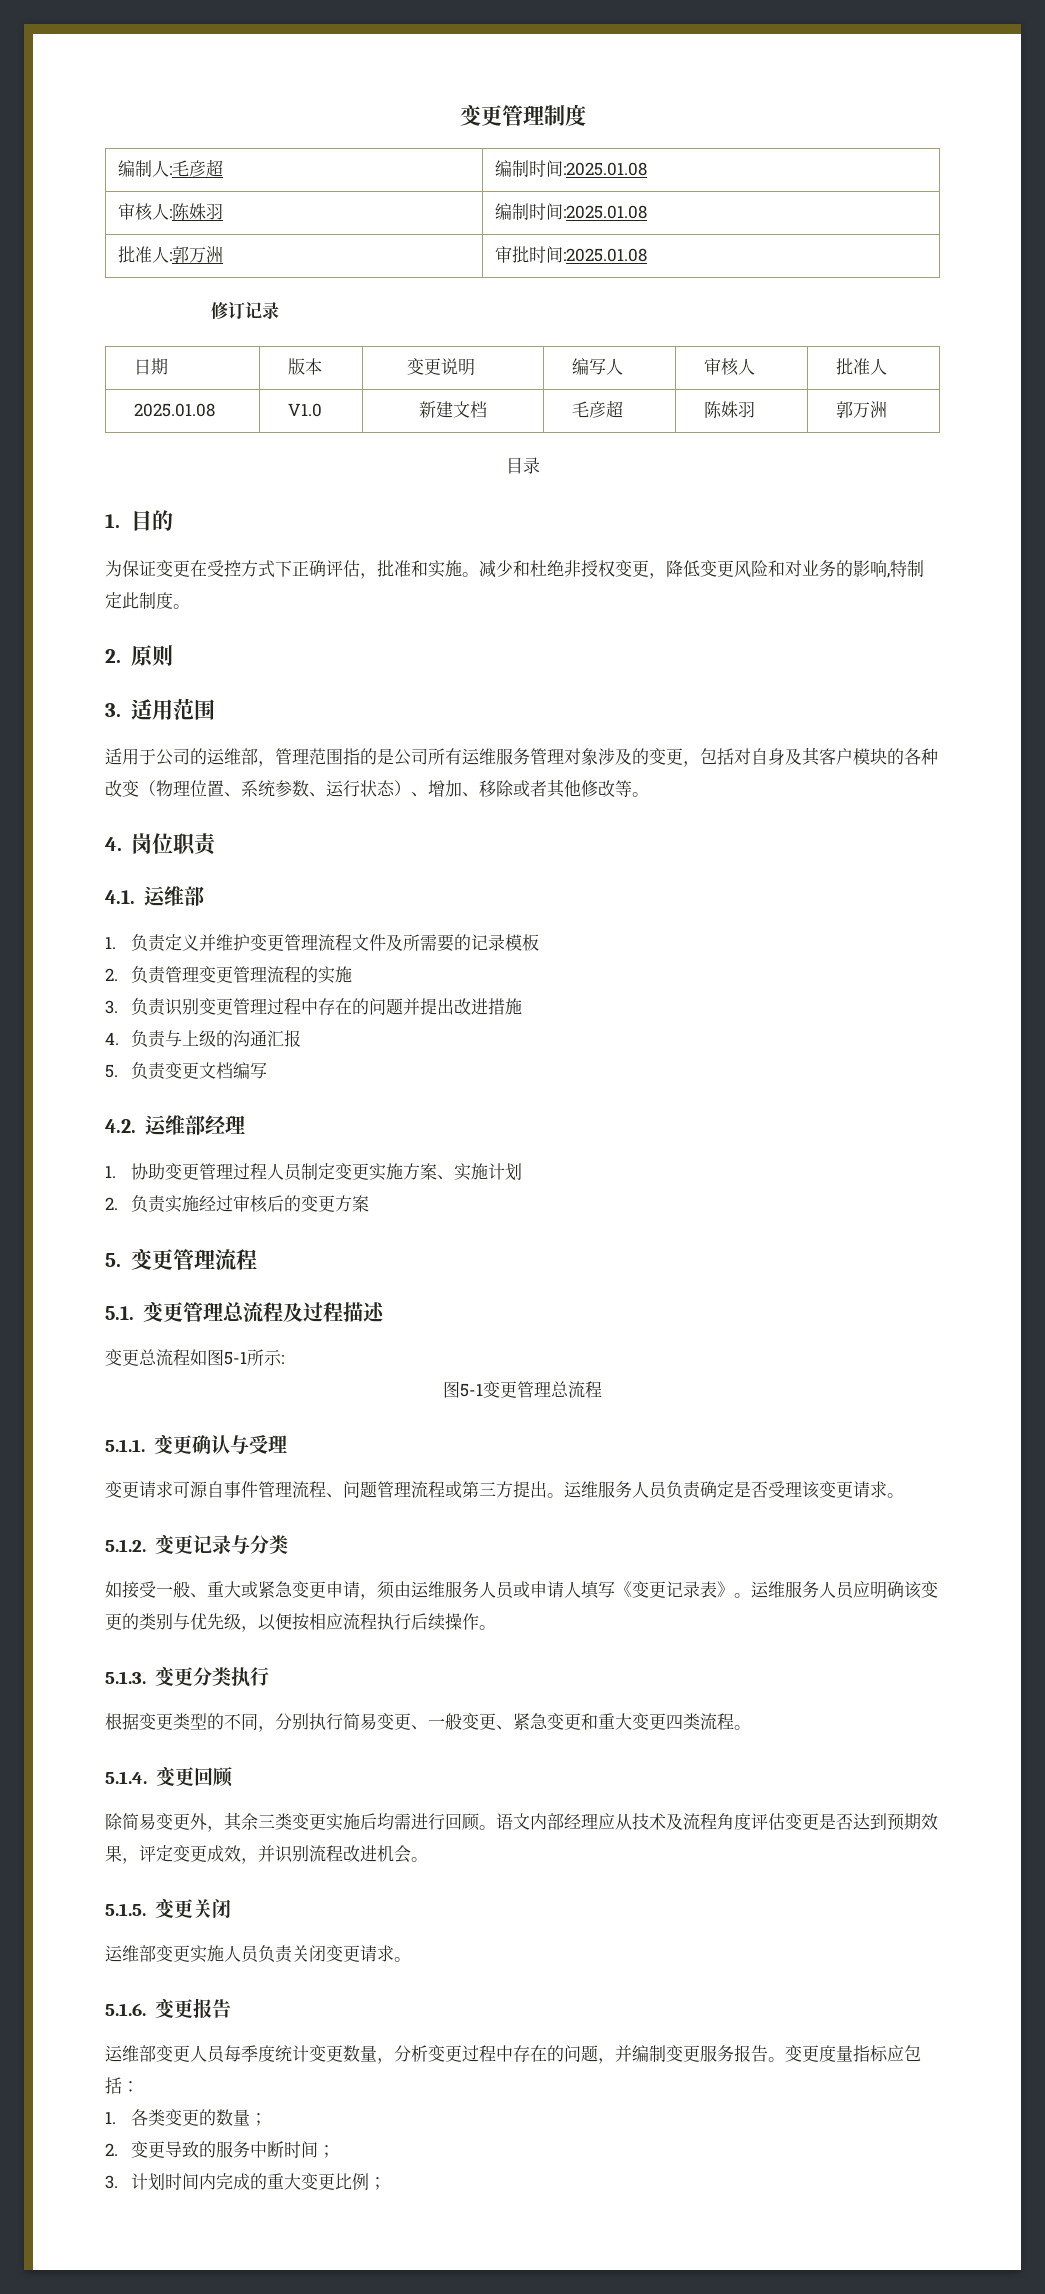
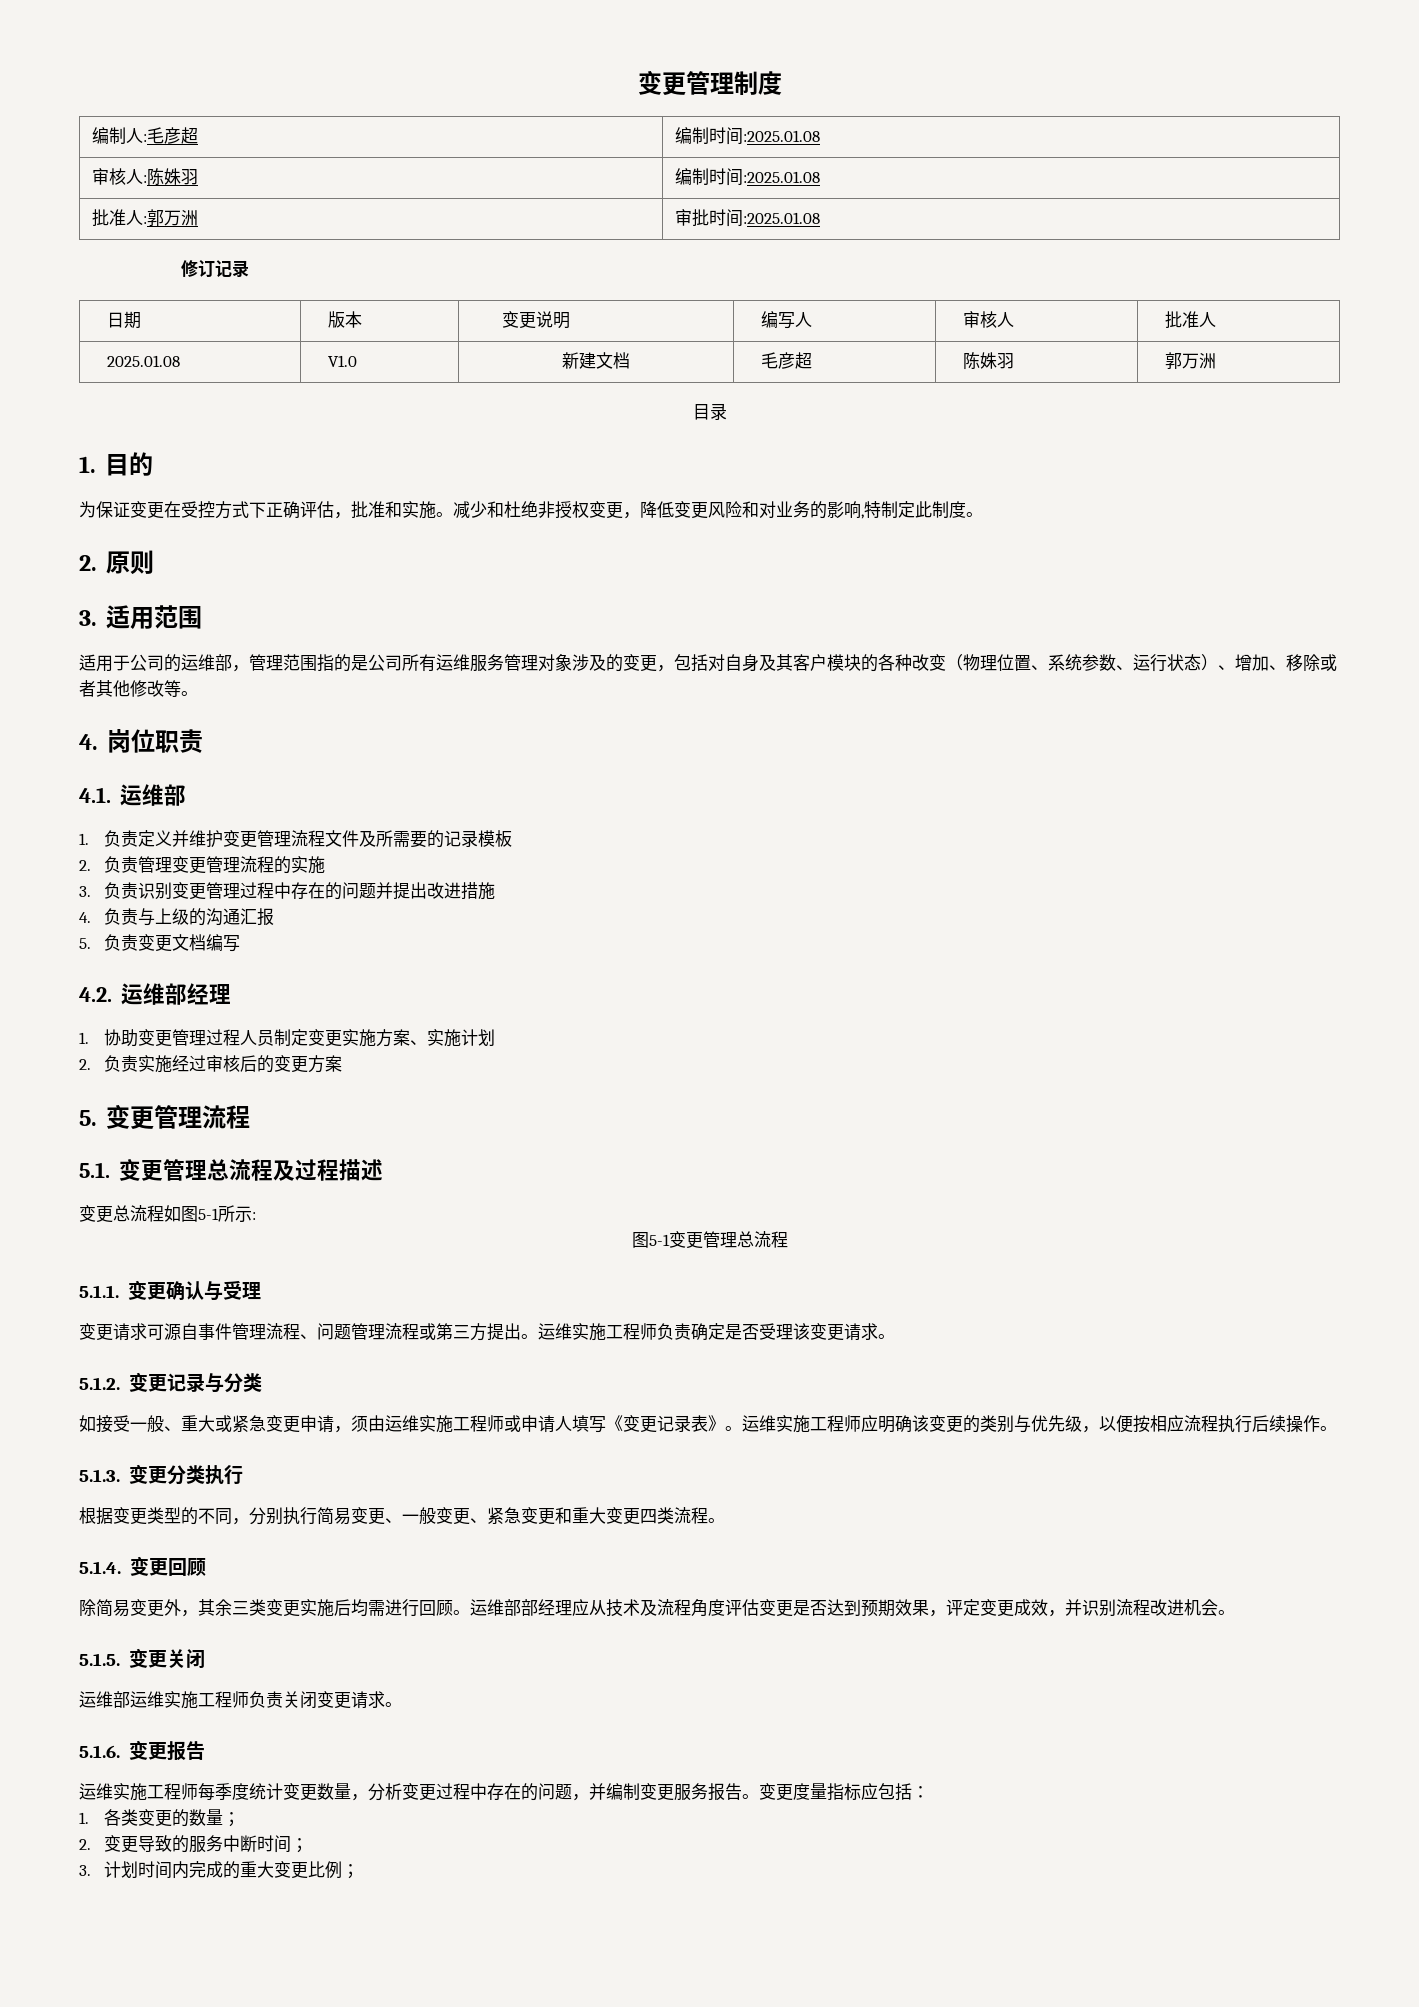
- 运维服务人员负责确定是否受理该变更请求。
+ 运维实施工程师负责确定是否受理该变更请求。
- 如接受一般、重大或紧急变更申请，须由运维服务人员或申请人填写《变更记录表》。
+ 如接受一般、重大或紧急变更申请，须由运维实施工程师或申请人填写《变更记录表》。
- 运维服务人员应明确该变更的类别与优先级，以便按相应流程执行后续操作。
+ 运维实施工程师应明确该变更的类别与优先级，以便按相应流程执行后续操作。
- 语文内部经理应从技术及流程角度评估变更是否达到预期效果，评定变更成效，并识别流程改进机会。
+ 运维部部经理应从技术及流程角度评估变更是否达到预期效果，评定变更成效，并识别流程改进机会。
- 运维部变更实施人员负责关闭变更请求。
+ 运维部运维实施工程师负责关闭变更请求。
- 运维部变更人员每季度统计变更数量，分析变更过程中存在的问题，并编制变更服务报告。
+ 运维实施工程师每季度统计变更数量，分析变更过程中存在的问题，并编制变更服务报告。

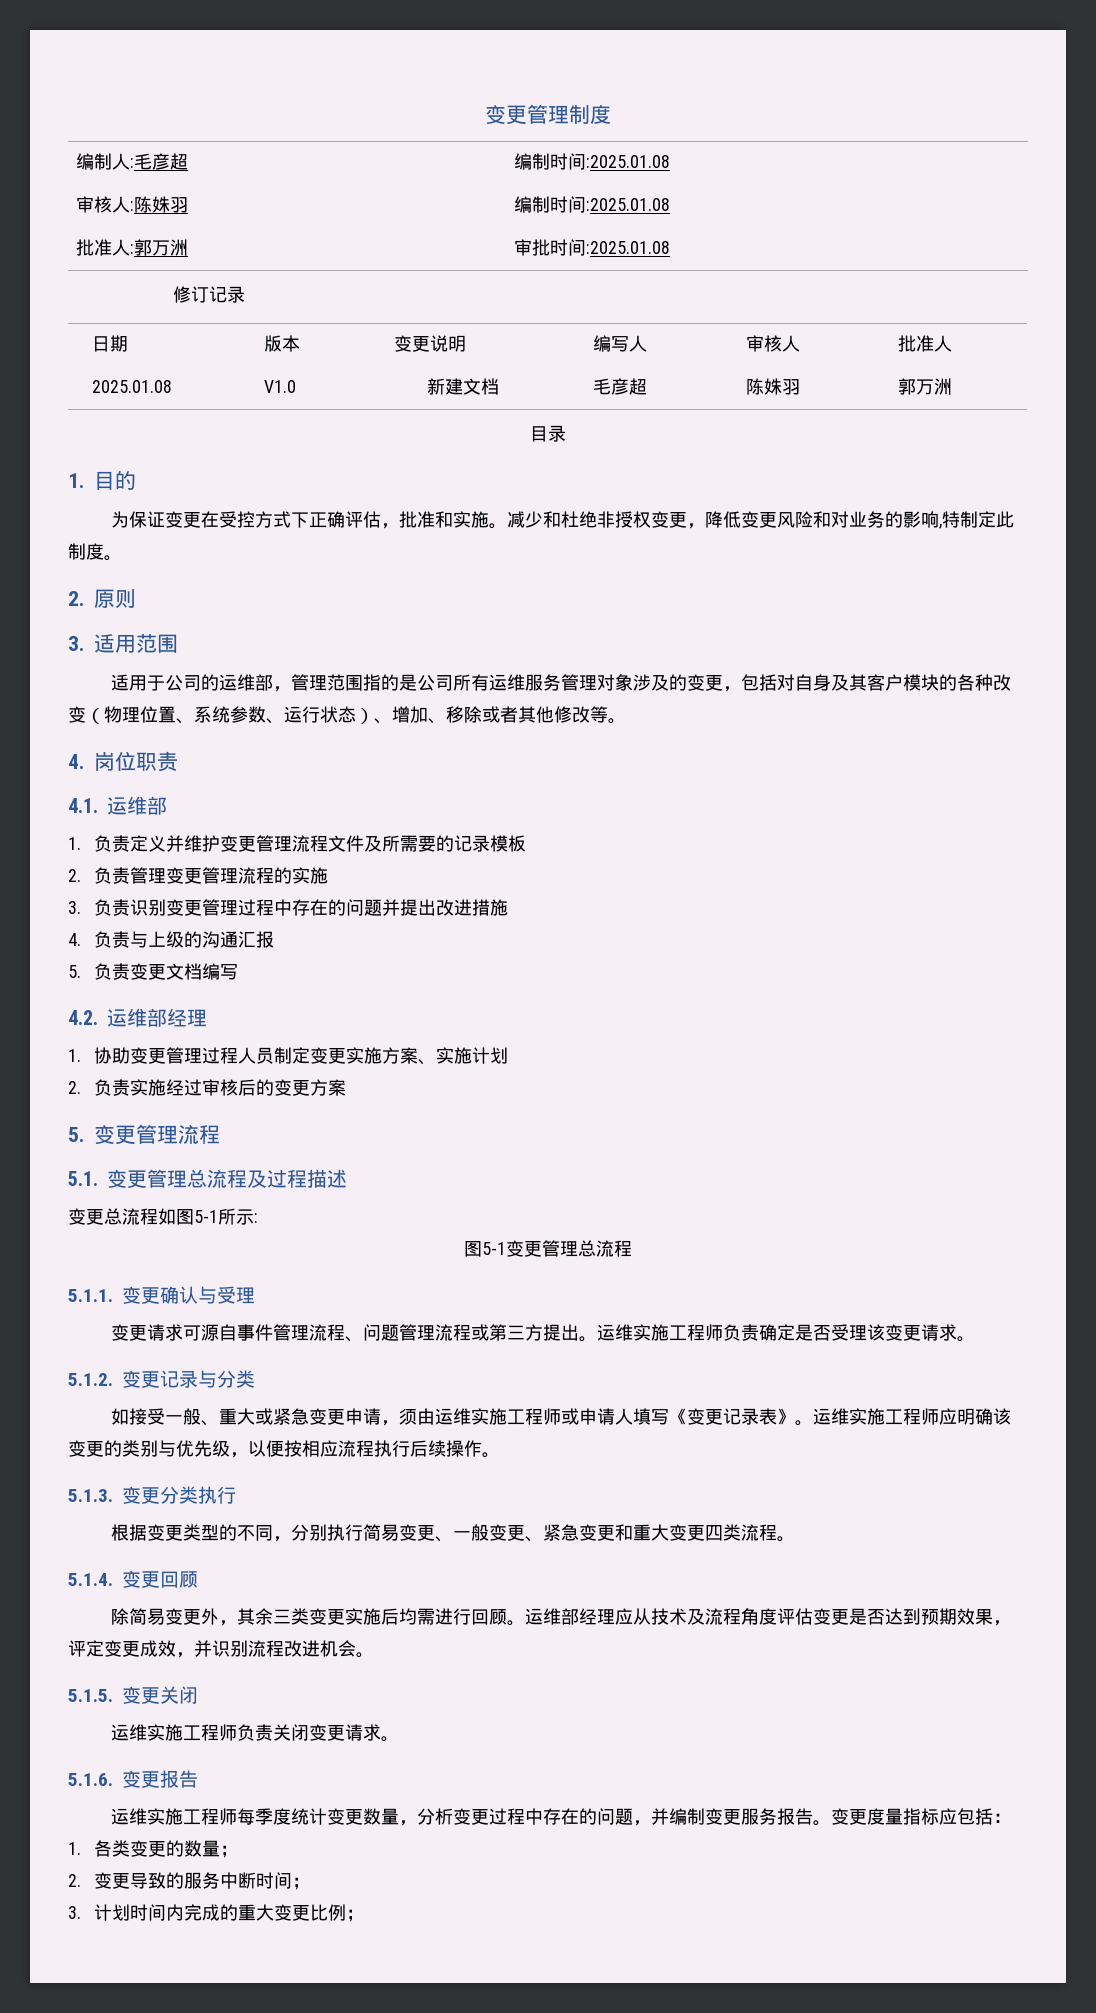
- 运维部部经理应从技术及流程角度评估变更是否达到预期效果，评定变更成效，并识别流程改进机会。
+ 运维部经理应从技术及流程角度评估变更是否达到预期效果，评定变更成效，并识别流程改进机会。
- 运维部运维实施工程师负责关闭变更请求。
+ 运维实施工程师负责关闭变更请求。

